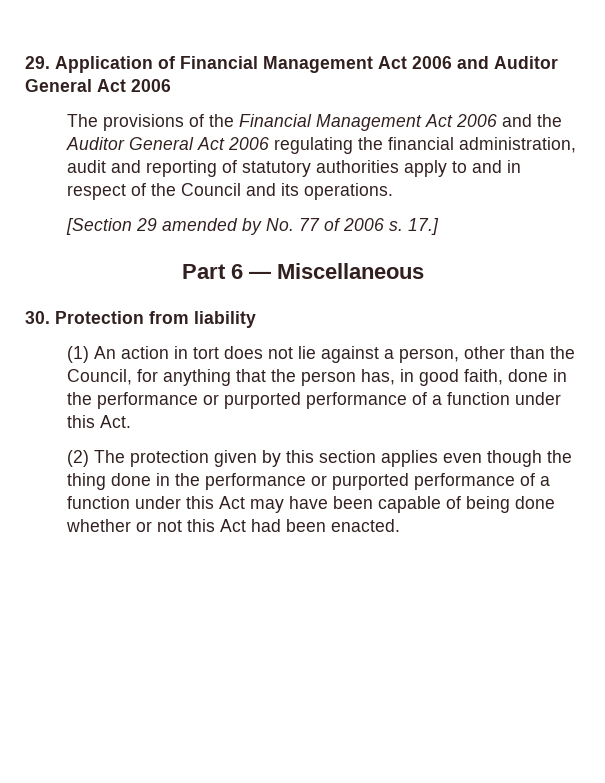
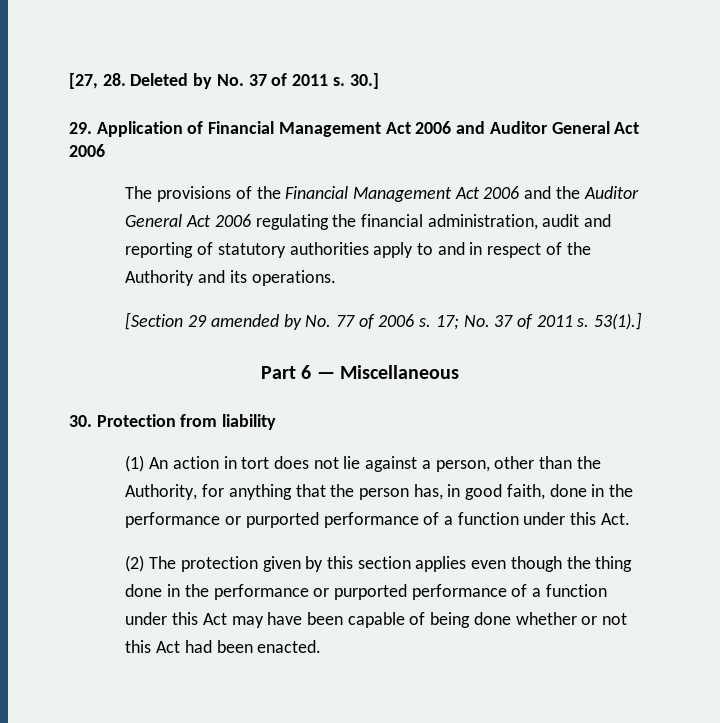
+ [27, 28. Deleted by No. 37 of 2011 s. 30.]
- The provisions of the Financial Management Act 2006 and the Auditor General Act 2006 regulating the financial administration, audit and reporting of statutory authorities apply to and in respect of the Council and its operations.
+ The provisions of the Financial Management Act 2006 and the Auditor General Act 2006 regulating the financial administration, audit and reporting of statutory authorities apply to and in respect of the Authority and its operations.
- 17.]
+ 17; No. 37 of 2011 s. 53(1).]
- (1) An action in tort does not lie against a person, other than the Council, for anything that the person has, in good faith, done in the performance or purported performance of a function under this Act.
+ (1) An action in tort does not lie against a person, other than the Authority, for anything that the person has, in good faith, done in the performance or purported performance of a function under this Act.

